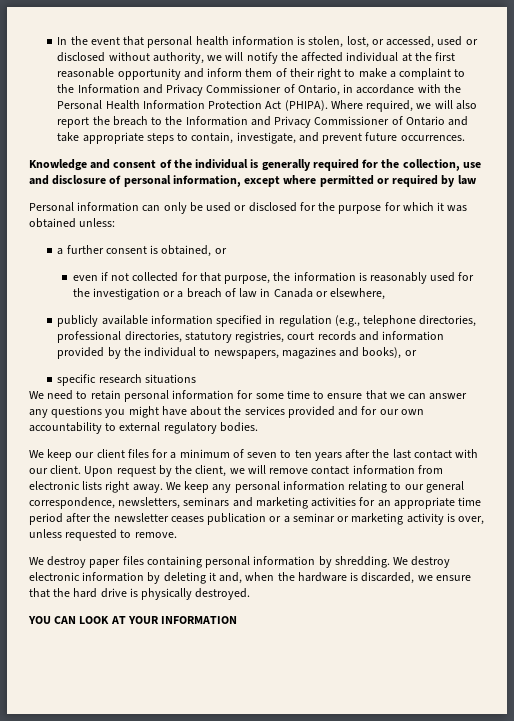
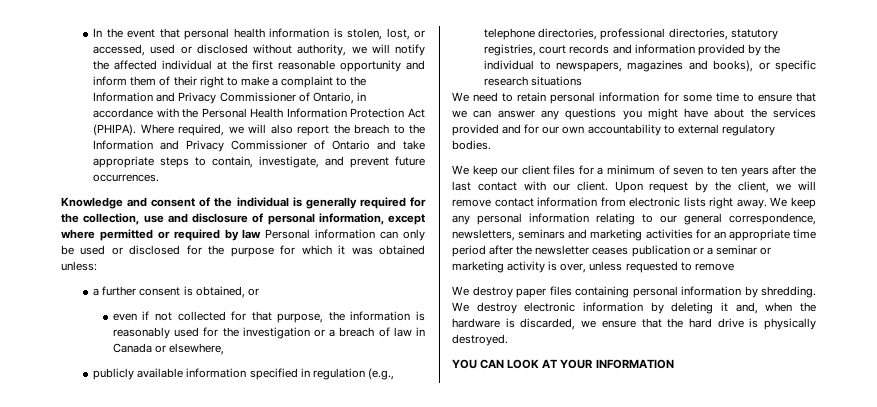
- Knowledge and consent of the individual is generally required for the collection, use and disclosure of personal information, except where permitted or required by law
- Personal information can only be used or disclosed for the purpose for which it was obtained unless:
+ Knowledge and consent of the individual is generally required for the collection, use and disclosure of personal information, except where permitted or required by law Personal information can only be used or disclosed for the purpose for which it was obtained unless:
- publicly available information specified in regulation (e.g., telephone directories, professional directories, statutory registries, court records and information provided by the individual to newspapers, magazines and books), or
- specific research situations
+ publicly available information specified in regulation (e.g., telephone directories, professional directories, statutory registries, court records and information provided by the individual to newspapers, magazines and books), or specific research situations
- We keep any personal information relating to our general correspondence, newsletters, seminars and marketing activities for an appropriate time period after the newsletter ceases publication or a seminar or marketing activity is over, unless requested to remove.
+ We keep any personal information relating to our general correspondence, newsletters, seminars and marketing activities for an appropriate time period after the newsletter ceases publication or a seminar or marketing activity is over, unless requested to remove

